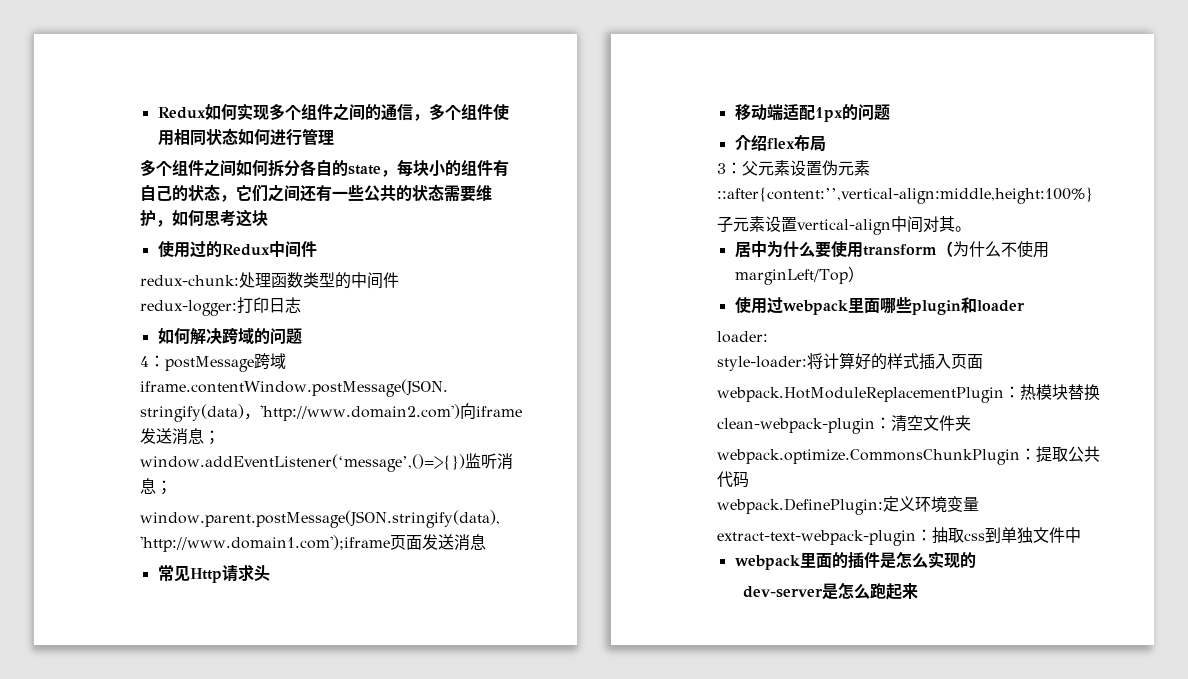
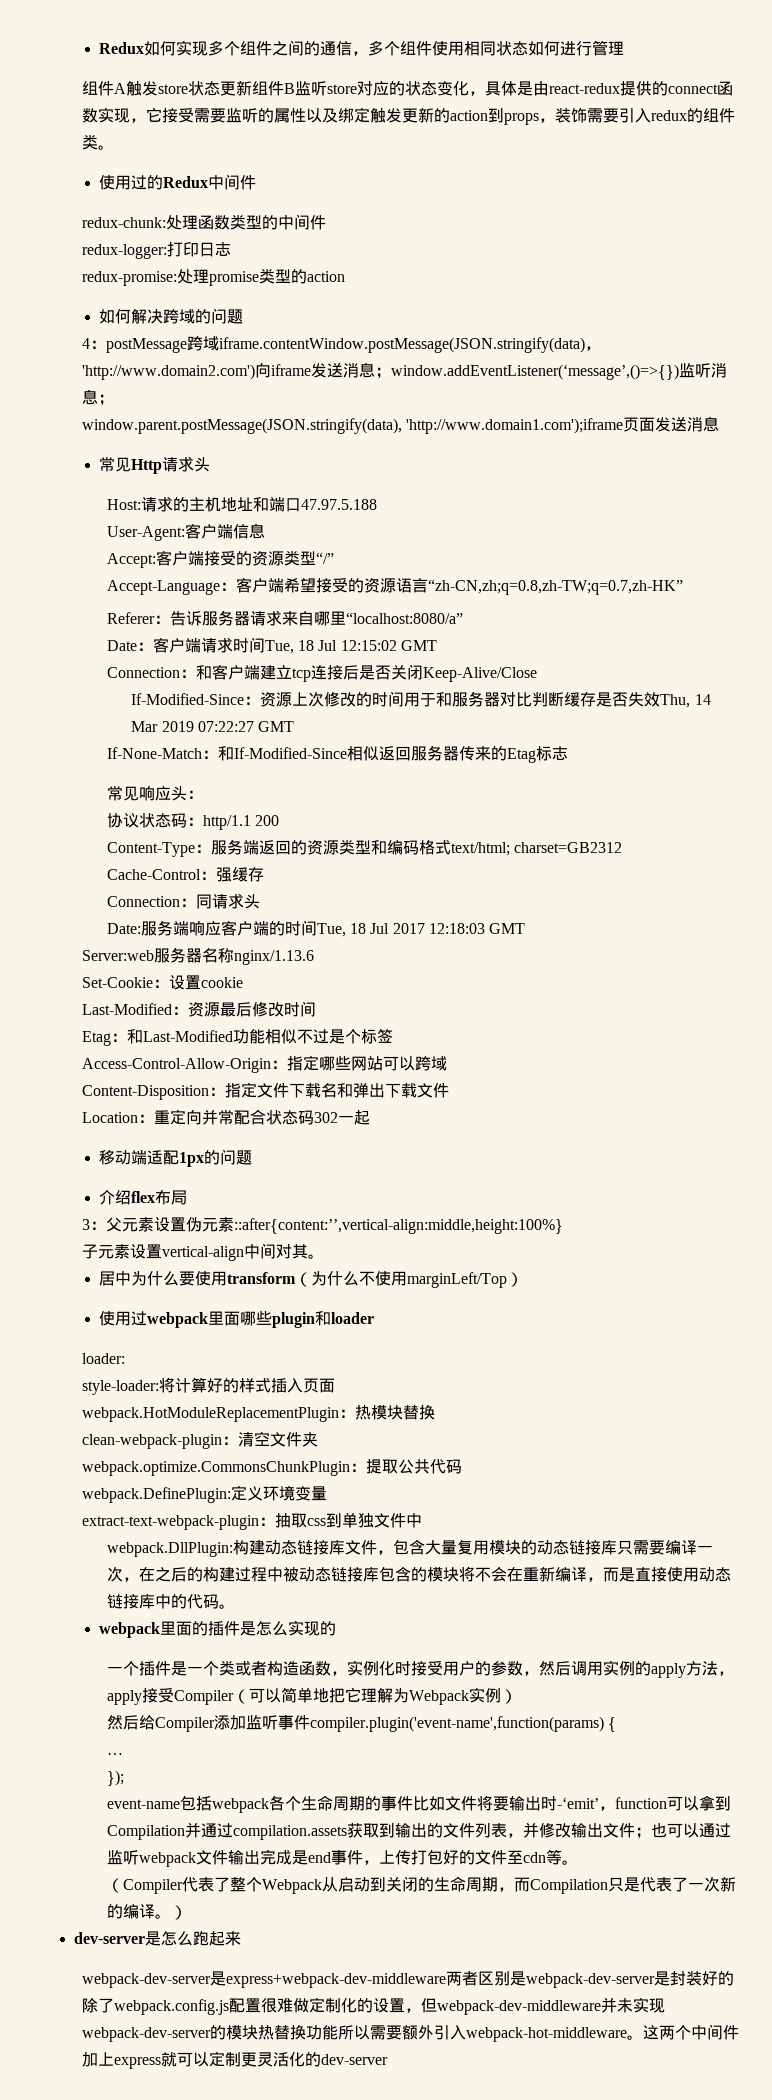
- 多个组件之间如何拆分各自的state，每块小的组件有自己的状态，它们之间还有一些公共的状态需要维护，如何思考这块
+ 组件A触发store状态更新组件B监听store对应的状态变化，具体是由react-redux提供的connect函数实现，它接受需要监听的属性以及绑定触发更新的action到props，装饰需要引入redux的组件类。
+ redux-promise:处理promise类型的action
+ Host:请求的主机地址和端口47.97.5.188
+ User-Agent:客户端信息
+ Accept:客户端接受的资源类型“/”
+ Accept-Language：客户端希望接受的资源语言“zh-CN,zh;q=0.8,zh-TW;q=0.7,zh-HK”
+ Referer：告诉服务器请求来自哪里“localhost:8080/a”
+ Date：客户端请求时间Tue, 18 Jul 12:15:02 GMT
+ Connection：和客户端建立tcp连接后是否关闭Keep-Alive/Close
+ If-Modified-Since：资源上次修改的时间用于和服务器对比判断缓存是否失效Thu, 14 Mar 2019 07:22:27 GMT
+ If-None-Match：和If-Modified-Since相似返回服务器传来的Etag标志
+ 常见响应头：
+ 协议状态码：http/1.1 200
+ Content-Type：服务端返回的资源类型和编码格式text/html; charset=GB2312
+ Cache-Control：强缓存
+ Connection：同请求头
+ Date:服务端响应客户端的时间Tue, 18 Jul 2017 12:18:03 GMT
+ Server:web服务器名称nginx/1.13.6
+ Set-Cookie：设置cookie
+ Last-Modified：资源最后修改时间
+ Etag：和Last-Modified功能相似不过是个标签
+ Access-Control-Allow-Origin：指定哪些网站可以跨域
+ Content-Disposition：指定文件下载名和弹出下载文件
+ Location：重定向并常配合状态码302一起
+ webpack.DllPlugin:构建动态链接库文件，包含大量复用模块的动态链接库只需要编译一次，在之后的构建过程中被动态链接库包含的模块将不会在重新编译，而是直接使用动态链接库中的代码。
+ 一个插件是一个类或者构造函数，实例化时接受用户的参数，然后调用实例的apply方法，apply接受Compiler（可以简单地把它理解为Webpack实例）
+ 然后给Compiler添加监听事件compiler.plugin('event-name',function(params) {
+ …
+ });
+ event-name包括webpack各个生命周期的事件比如文件将要输出时-‘emit’，function可以拿到Compilation并通过compilation.assets获取到输出的文件列表，并修改输出文件；也可以通过监听webpack文件输出完成是end事件，上传打包好的文件至cdn等。
+ （Compiler代表了整个Webpack从启动到关闭的生命周期，而Compilation只是代表了一次新的编译。）
  dev-server是怎么跑起来
+ webpack-dev-server是express+webpack-dev-middleware两者区别是webpack-dev-server是封装好的除了webpack.config.js配置很难做定制化的设置，但webpack-dev-middleware并未实现webpack-dev-server的模块热替换功能所以需要额外引入webpack-hot-middleware。这两个中间件加上express就可以定制更灵活化的dev-server

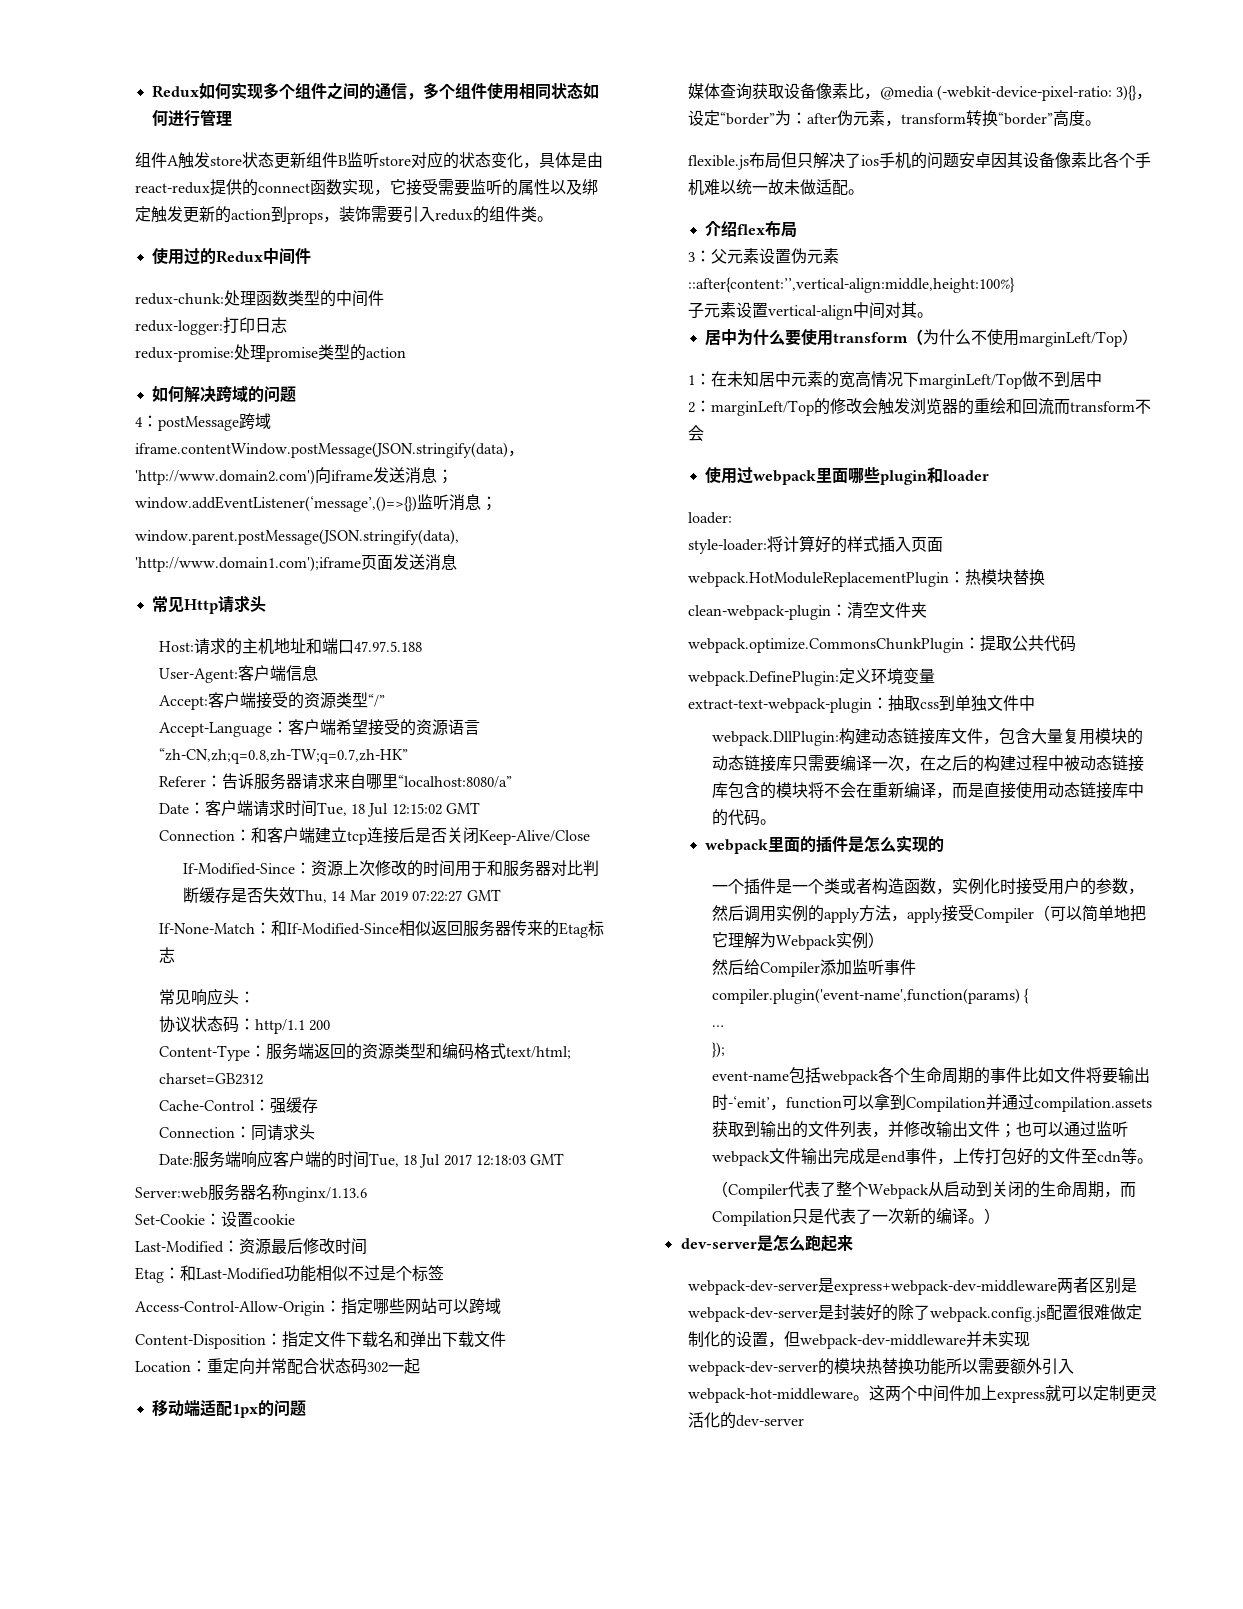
+ 媒体查询获取设备像素比，@media (-webkit-device-pixel-ratio: 3){}，设定“border”为：after伪元素，transform转换“border”高度。
+ flexible.js布局但只解决了ios手机的问题安卓因其设备像素比各个手机难以统一故未做适配。
+ 1：在未知居中元素的宽高情况下marginLeft/Top做不到居中
+ 2：marginLeft/Top的修改会触发浏览器的重绘和回流而transform不会

